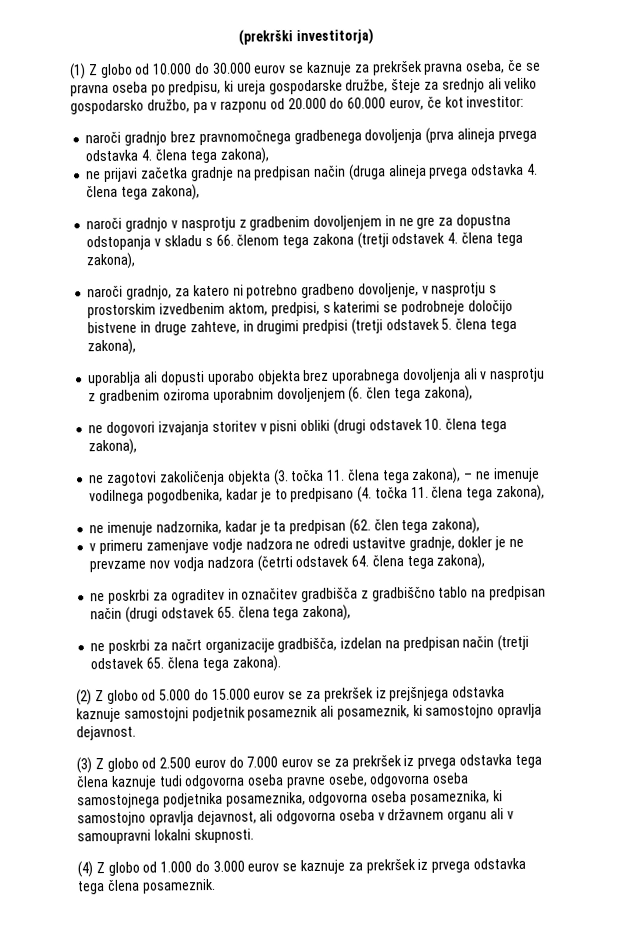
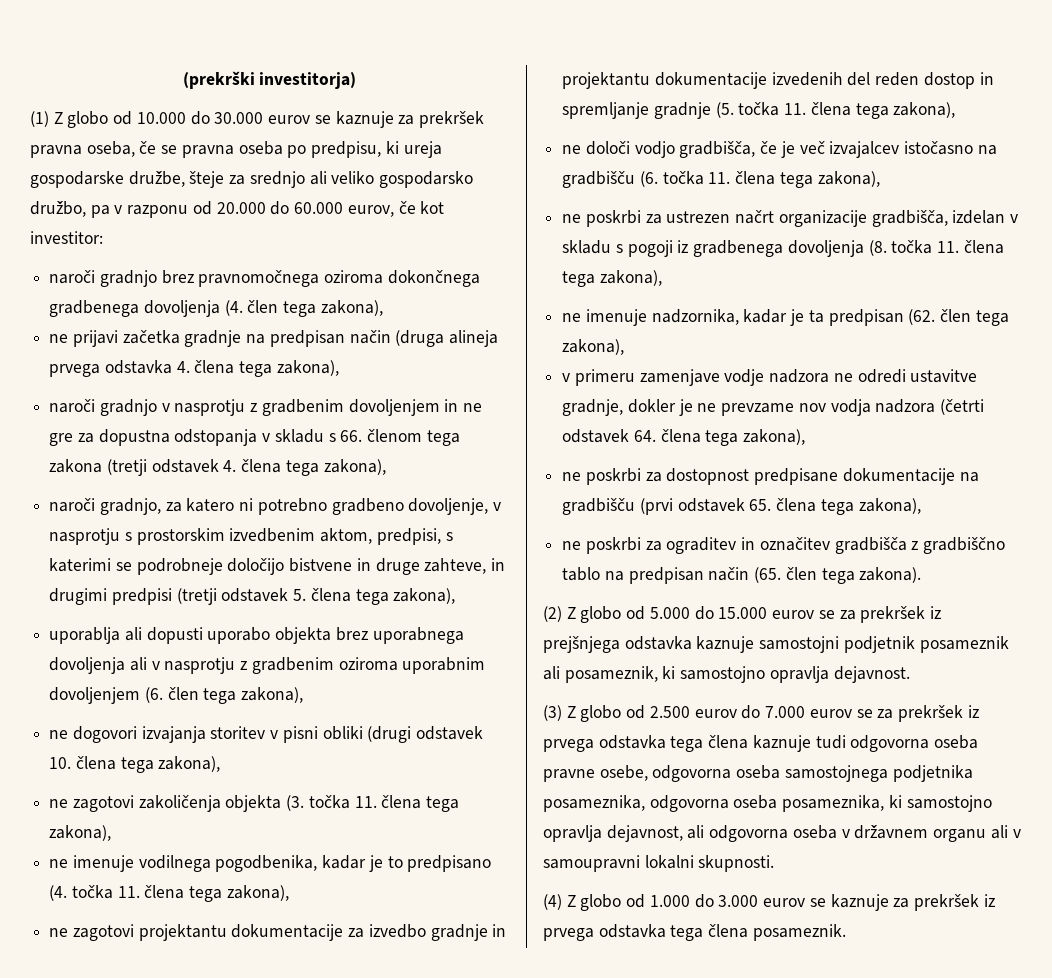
- naroči gradnjo brez pravnomočnega gradbenega dovoljenja (prva alineja prvega odstavka 4. člena tega zakona),
+ naroči gradnjo brez pravnomočnega oziroma dokončnega gradbenega dovoljenja (4. člen tega zakona),
- ne zagotovi zakoličenja objekta (3. točka 11. člena tega zakona), – ne imenuje vodilnega pogodbenika, kadar je to predpisano (4. točka 11. člena tega zakona),
+ ne zagotovi zakoličenja objekta (3. točka 11. člena tega zakona),
+ ne imenuje vodilnega pogodbenika, kadar je to predpisano (4. točka 11. člena tega zakona),
+ ne zagotovi projektantu dokumentacije za izvedbo gradnje in projektantu dokumentacije izvedenih del reden dostop in spremljanje gradnje (5. točka 11. člena tega zakona),
+ ne določi vodjo gradbišča, če je več izvajalcev istočasno na gradbišču (6. točka 11. člena tega zakona),
+ ne poskrbi za ustrezen načrt organizacije gradbišča, izdelan v skladu s pogoji iz gradbenega dovoljenja (8. točka 11. člena tega zakona),
+ ne poskrbi za dostopnost predpisane dokumentacije na gradbišču (prvi odstavek 65. člena tega zakona),
- ne poskrbi za ograditev in označitev gradbišča z gradbiščno tablo na predpisan način (drugi odstavek 65. člena tega zakona),
- ne poskrbi za načrt organizacije gradbišča, izdelan na predpisan način (tretji odstavek 65. člena tega zakona).
+ ne poskrbi za ograditev in označitev gradbišča z gradbiščno tablo na predpisan način (65. člen tega zakona).

